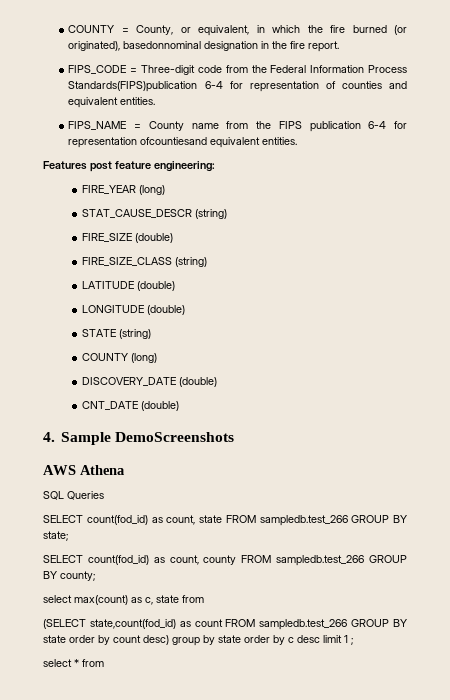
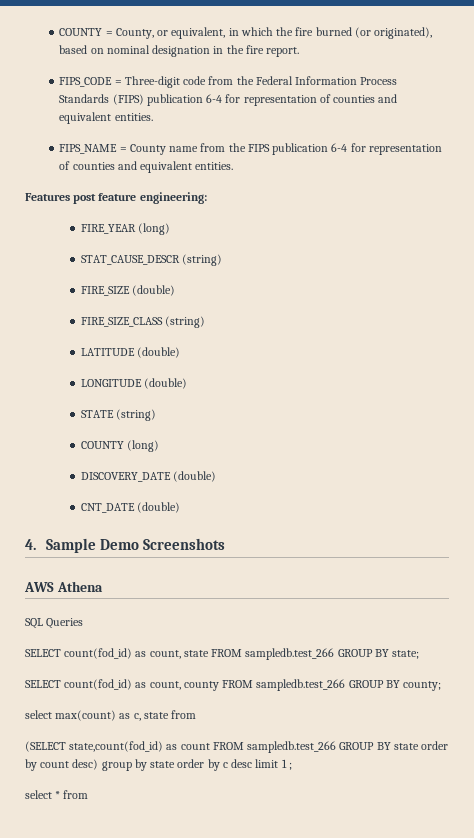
- COUNTY = County, or equivalent, in which the fire burned (or originated), basedonnominal designation in the fire report.
+ COUNTY = County, or equivalent, in which the fire burned (or originated), based on nominal designation in the fire report.
- FIPS_CODE = Three-digit code from the Federal Information Process Standards(FIPS)publication 6-4 for representation of counties and equivalent entities.
+ FIPS_CODE = Three-digit code from the Federal Information Process Standards (FIPS) publication 6-4 for representation of counties and equivalent entities.
- FIPS_NAME = County name from the FIPS publication 6-4 for representation ofcountiesand equivalent entities.
+ FIPS_NAME = County name from the FIPS publication 6-4 for representation of counties and equivalent entities.
- 4. Sample DemoScreenshots
+ 4. Sample Demo Screenshots

